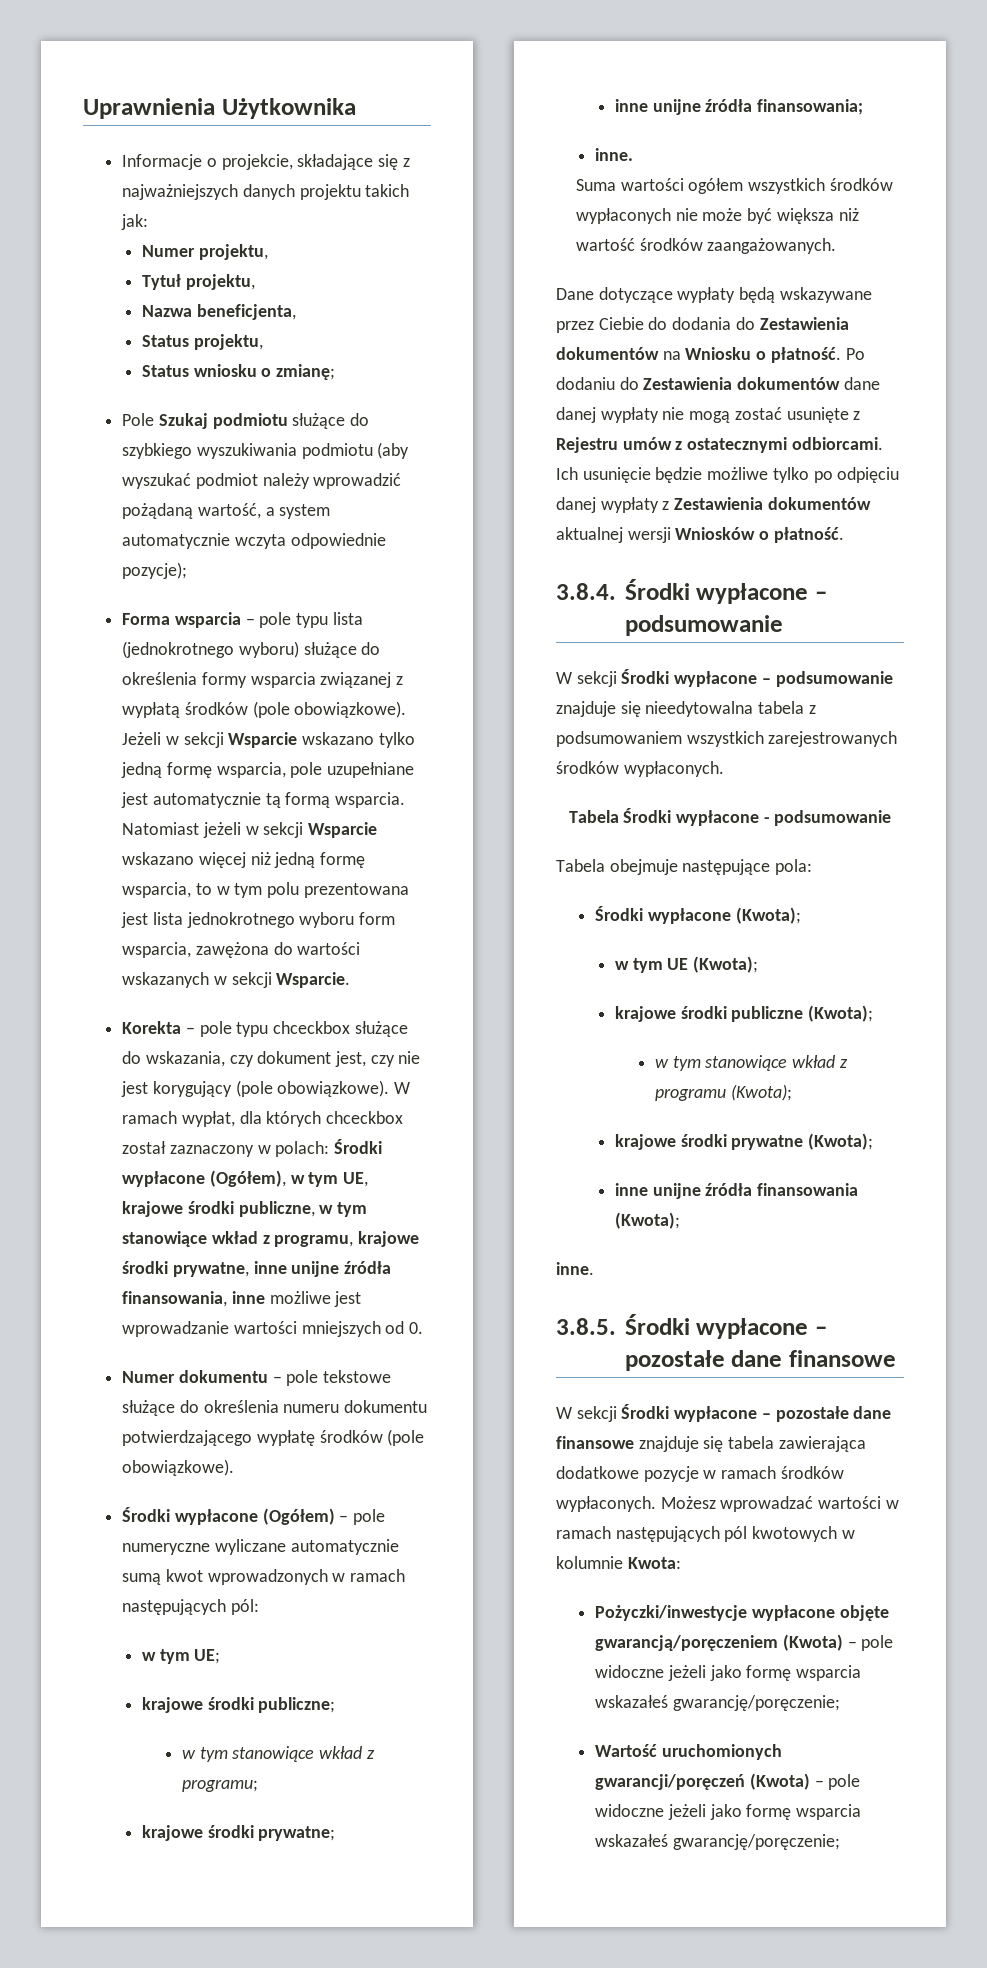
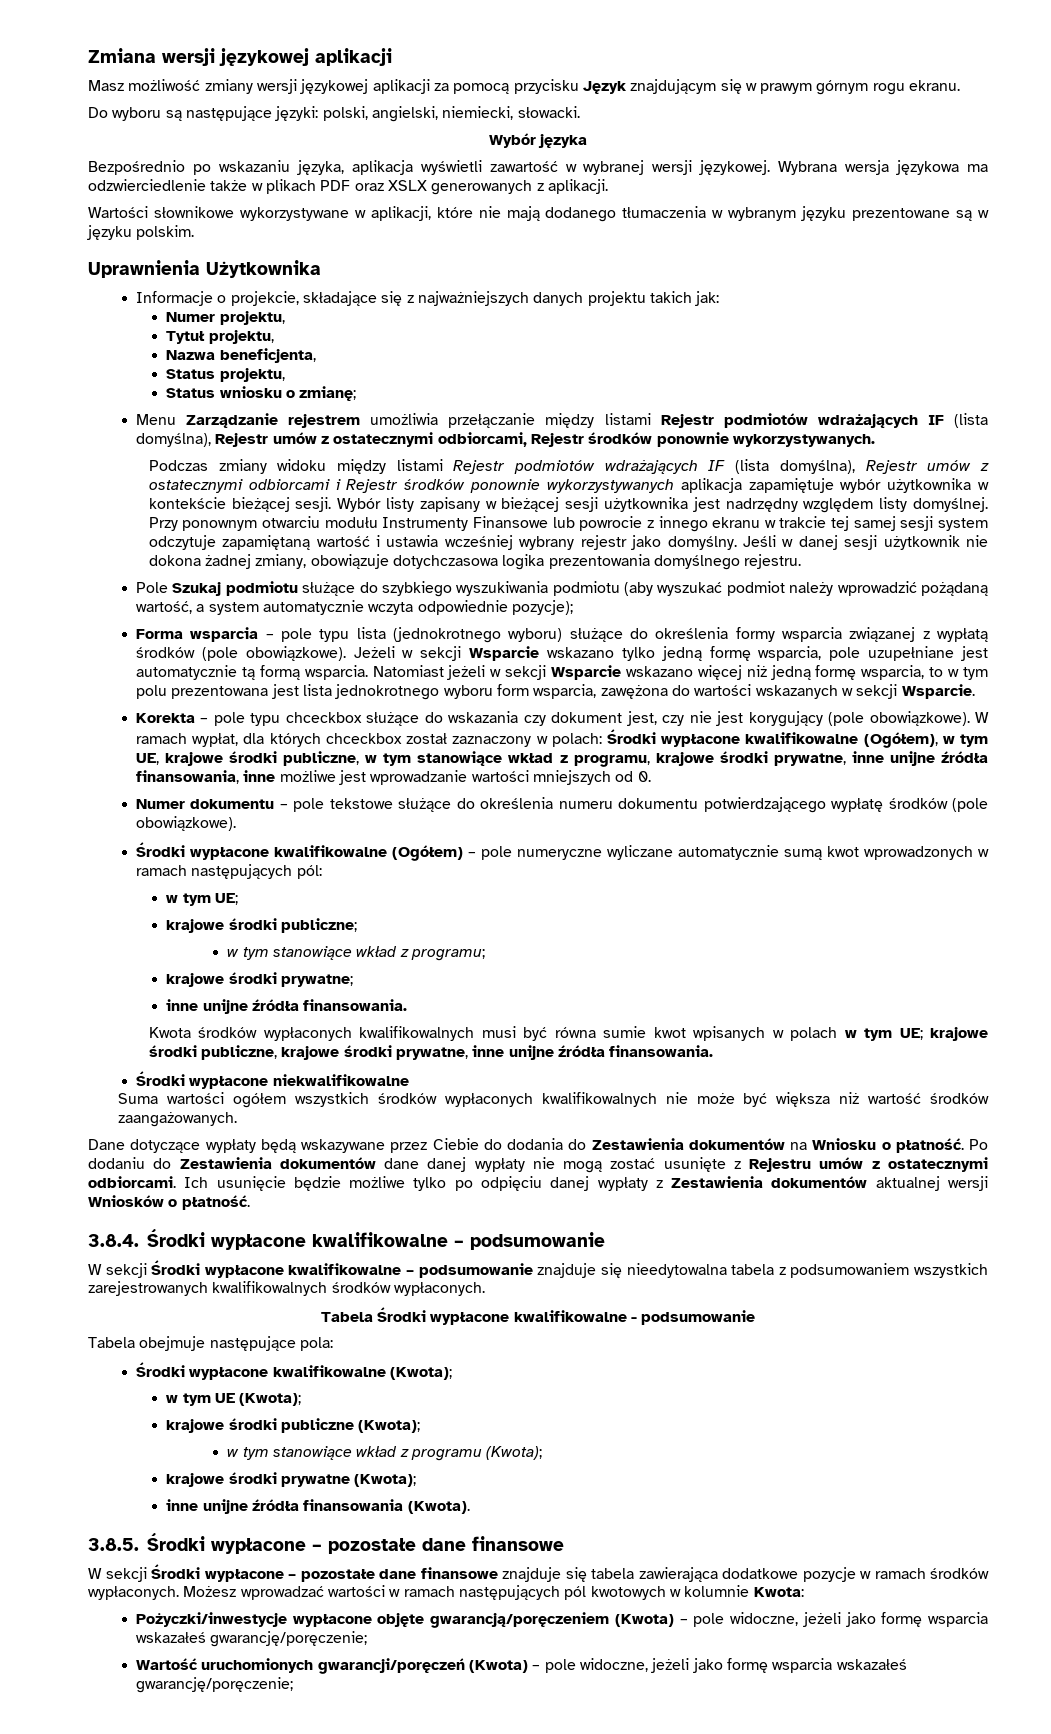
+ Zmiana wersji językowej aplikacji
+ Masz możliwość zmiany wersji językowej aplikacji za pomocą przycisku Język znajdującym się w prawym górnym rogu ekranu.
+ Do wyboru są następujące języki: polski, angielski, niemiecki, słowacki.
+ Wybór języka
+ Bezpośrednio po wskazaniu języka, aplikacja wyświetli zawartość w wybranej wersji językowej. Wybrana wersja językowa ma odzwierciedlenie także w plikach PDF oraz XSLX generowanych z aplikacji.
+ Wartości słownikowe wykorzystywane w aplikacji, które nie mają dodanego tłumaczenia w wybranym języku prezentowane są w języku polskim.
+ Menu Zarządzanie rejestrem umożliwia przełączanie między listami Rejestr podmiotów wdrażających IF (lista domyślna), Rejestr umów z ostatecznymi odbiorcami, Rejestr środków ponownie wykorzystywanych.
+ Podczas zmiany widoku między listami Rejestr podmiotów wdrażających IF (lista domyślna), Rejestr umów z ostatecznymi odbiorcami i Rejestr środków ponownie wykorzystywanych aplikacja zapamiętuje wybór użytkownika w kontekście bieżącej sesji. Wybór listy zapisany w bieżącej sesji użytkownika jest nadrzędny względem listy domyślnej. Przy ponownym otwarciu modułu Instrumenty Finansowe lub powrocie z innego ekranu w trakcie tej samej sesji system odczytuje zapamiętaną wartość i ustawia wcześniej wybrany rejestr jako domyślny. Jeśli w danej sesji użytkownik nie dokona żadnej zmiany, obowiązuje dotychczasowa logika prezentowania domyślnego rejestru.
- Korekta – pole typu chceckbox służące do wskazania, czy dokument jest, czy nie jest korygujący (pole obowiązkowe).
+ Korekta – pole typu chceckbox służące do wskazania czy dokument jest, czy nie jest korygujący (pole obowiązkowe).
- W ramach wypłat, dla których chceckbox został zaznaczony w polach: Środki wypłacone (Ogółem), w tym UE, krajowe środki publiczne, w tym stanowiące wkład z programu, krajowe środki prywatne, inne unijne źródła finansowania, inne możliwe jest wprowadzanie wartości mniejszych od 0.
+ W ramach wypłat, dla których chceckbox został zaznaczony w polach: Środki wypłacone kwalifikowalne (Ogółem), w tym UE, krajowe środki publiczne, w tym stanowiące wkład z programu, krajowe środki prywatne, inne unijne źródła finansowania, inne możliwe jest wprowadzanie wartości mniejszych od 0.
- Środki wypłacone (Ogółem) – pole numeryczne wyliczane automatycznie sumą kwot wprowadzonych w ramach następujących pól:
+ Środki wypłacone kwalifikowalne (Ogółem) – pole numeryczne wyliczane automatycznie sumą kwot wprowadzonych w ramach następujących pól:
  krajowe środki prywatne;
- inne unijne źródła finansowania;
- inne.
+ inne unijne źródła finansowania.
+ Kwota środków wypłaconych kwalifikowalnych musi być równa sumie kwot wpisanych w polach w tym UE; krajowe środki publiczne, krajowe środki prywatne, inne unijne źródła finansowania.
+ Środki wypłacone niekwalifikowalne
- Suma wartości ogółem wszystkich środków wypłaconych nie może być większa niż wartość środków zaangażowanych.
+ Suma wartości ogółem wszystkich środków wypłaconych kwalifikowalnych nie może być większa niż wartość środków zaangażowanych.
- 3.8.4. Środki wypłacone – podsumowanie
+ 3.8.4. Środki wypłacone kwalifikowalne – podsumowanie
- W sekcji Środki wypłacone – podsumowanie znajduje się nieedytowalna tabela z podsumowaniem wszystkich zarejestrowanych środków wypłaconych.
+ W sekcji Środki wypłacone kwalifikowalne – podsumowanie znajduje się nieedytowalna tabela z podsumowaniem wszystkich zarejestrowanych kwalifikowalnych środków wypłaconych.
- Tabela Środki wypłacone - podsumowanie
+ Tabela Środki wypłacone kwalifikowalne - podsumowanie
- Środki wypłacone (Kwota);
+ Środki wypłacone kwalifikowalne (Kwota);
- inne unijne źródła finansowania (Kwota);
- inne.
+ inne unijne źródła finansowania (Kwota).
- Pożyczki/inwestycje wypłacone objęte gwarancją/poręczeniem (Kwota) – pole widoczne jeżeli jako formę wsparcia wskazałeś gwarancję/poręczenie;
+ Pożyczki/inwestycje wypłacone objęte gwarancją/poręczeniem (Kwota) – pole widoczne, jeżeli jako formę wsparcia wskazałeś gwarancję/poręczenie;
- Wartość uruchomionych gwarancji/poręczeń (Kwota) – pole widoczne jeżeli jako formę wsparcia wskazałeś gwarancję/poręczenie;
+ Wartość uruchomionych gwarancji/poręczeń (Kwota) – pole widoczne, jeżeli jako formę wsparcia wskazałeś gwarancję/poręczenie;

